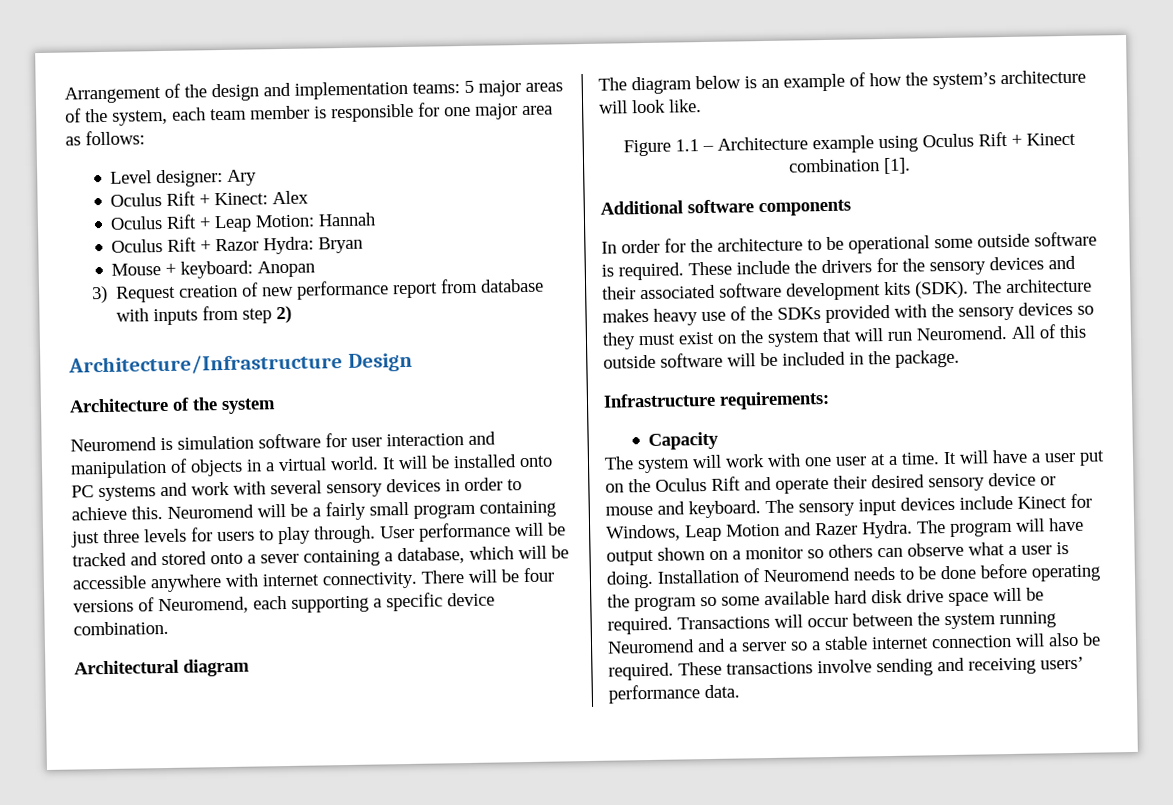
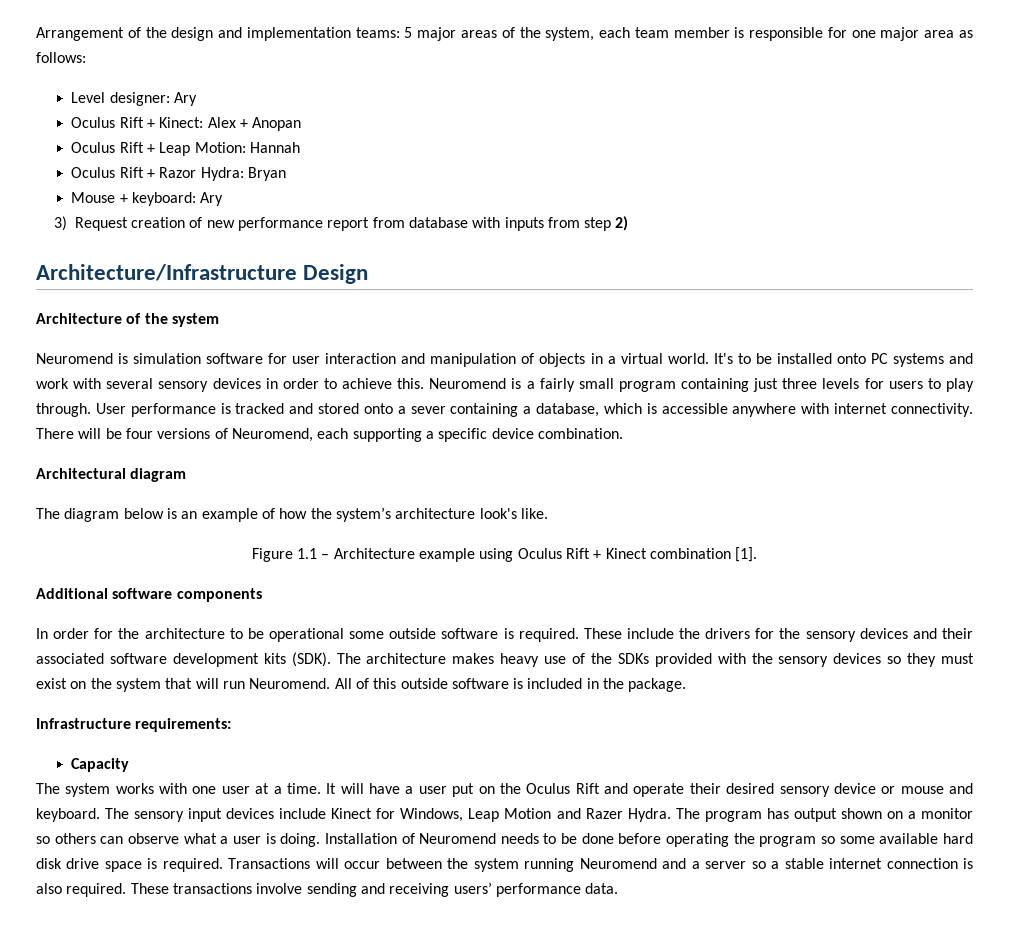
- Oculus Rift + Kinect: Alex
+ Oculus Rift + Kinect: Alex + Anopan
- Mouse + keyboard: Anopan
+ Mouse + keyboard: Ary
- It will be installed onto PC systems and work with several sensory devices in order to achieve this.
+ It's to be installed onto PC systems and work with several sensory devices in order to achieve this.
- Neuromend will be a fairly small program containing just three levels for users to play through.
+ Neuromend is a fairly small program containing just three levels for users to play through.
- User performance will be tracked and stored onto a sever containing a database, which will be accessible anywhere with internet connectivity.
+ User performance is tracked and stored onto a sever containing a database, which is accessible anywhere with internet connectivity.
- The diagram below is an example of how the system’s architecture will look like.
+ The diagram below is an example of how the system’s architecture look's like.
- All of this outside software will be included in the package.
+ All of this outside software is included in the package.
- The system will work with one user at a time.
+ The system works with one user at a time.
- The program will have output shown on a monitor so others can observe what a user is doing.
+ The program has output shown on a monitor so others can observe what a user is doing.
- Installation of Neuromend needs to be done before operating the program so some available hard disk drive space will be required.
+ Installation of Neuromend needs to be done before operating the program so some available hard disk drive space is required.
- Transactions will occur between the system running Neuromend and a server so a stable internet connection will also be required.
+ Transactions will occur between the system running Neuromend and a server so a stable internet connection is also required.

